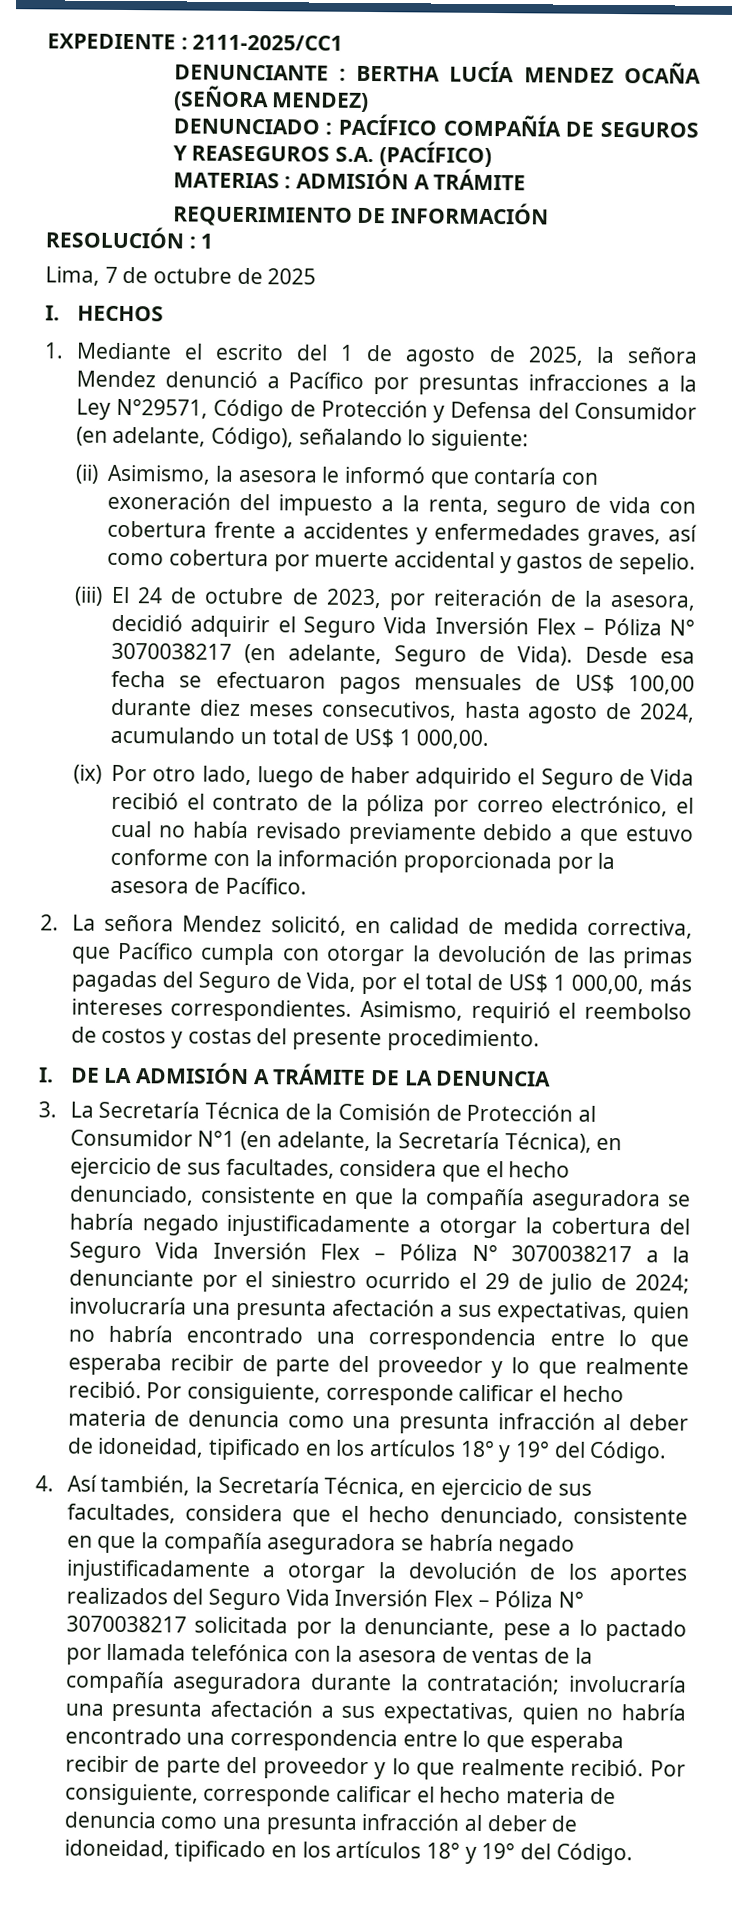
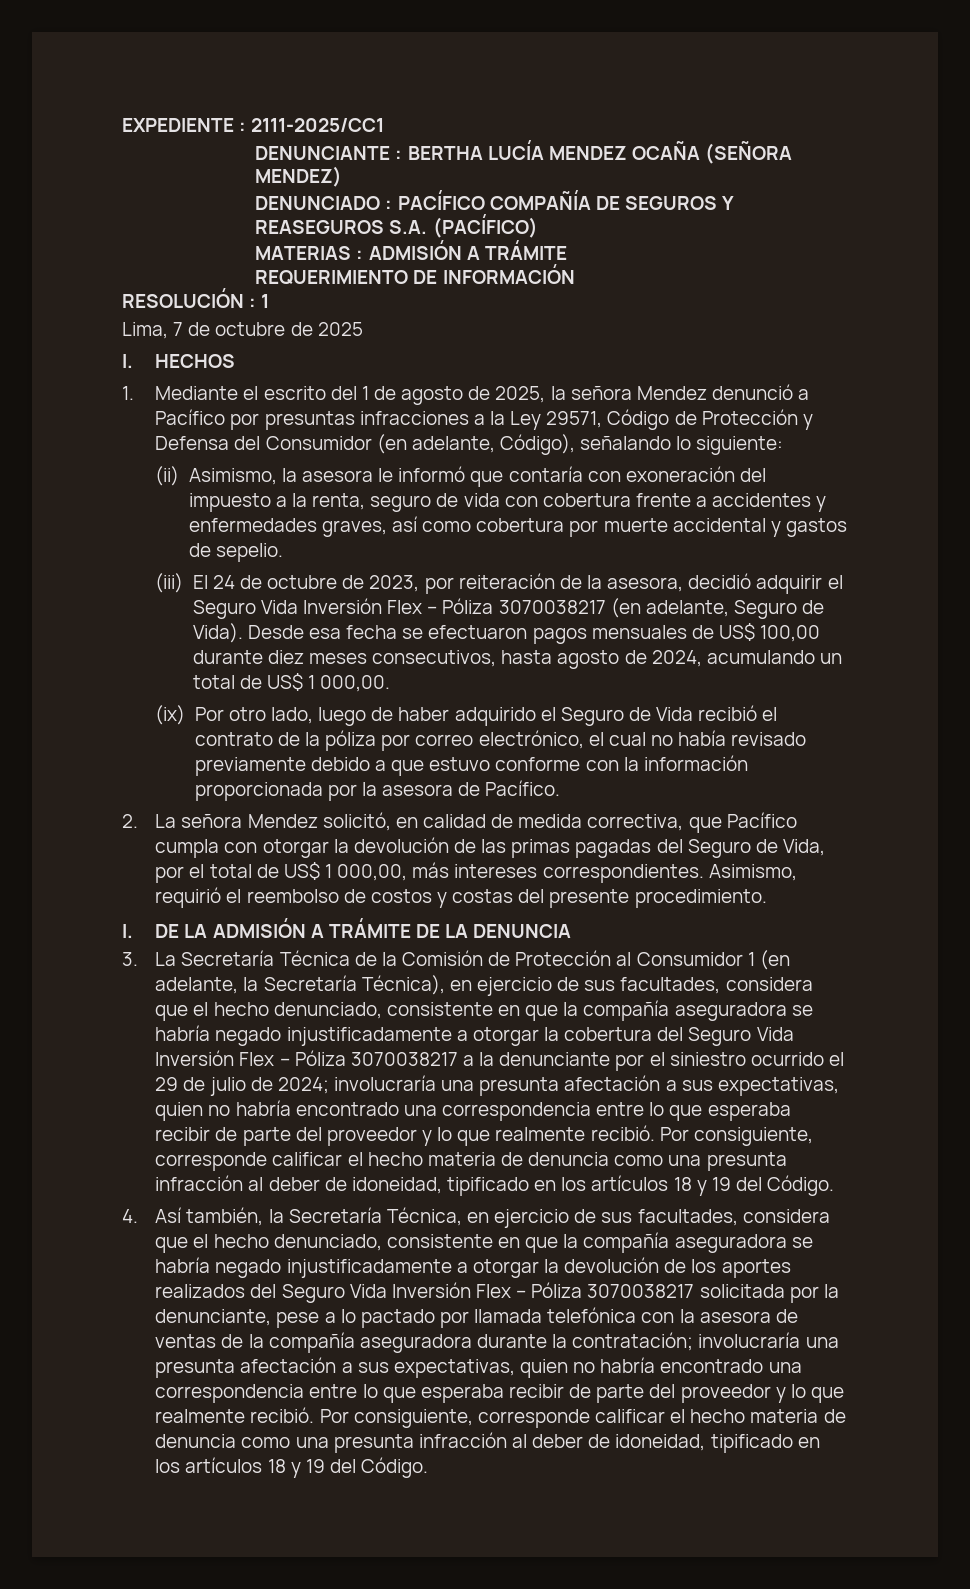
- 1. Mediante el escrito del 1 de agosto de 2025, la señora Mendez denunció a Pacífico por presuntas infracciones a la Ley N°29571, Código de Protección y Defensa del Consumidor (en adelante, Código), señalando lo siguiente:
+ 1. Mediante el escrito del 1 de agosto de 2025, la señora Mendez denunció a Pacífico por presuntas infracciones a la Ley 29571, Código de Protección y Defensa del Consumidor (en adelante, Código), señalando lo siguiente:
- (iii) El 24 de octubre de 2023, por reiteración de la asesora, decidió adquirir el Seguro Vida Inversión Flex – Póliza N° 3070038217 (en adelante, Seguro de Vida).
+ (iii) El 24 de octubre de 2023, por reiteración de la asesora, decidió adquirir el Seguro Vida Inversión Flex – Póliza 3070038217 (en adelante, Seguro de Vida).
- 3. La Secretaría Técnica de la Comisión de Protección al Consumidor N°1 (en adelante, la Secretaría Técnica), en ejercicio de sus facultades, considera que el hecho denunciado, consistente en que la compañía aseguradora se habría negado injustificadamente a otorgar la cobertura del Seguro Vida Inversión Flex – Póliza N° 3070038217 a la denunciante por el siniestro ocurrido el 29 de julio de 2024; involucraría una presunta afectación a sus expectativas, quien no habría encontrado una correspondencia entre lo que esperaba recibir de parte del proveedor y lo que realmente recibió. Por consiguiente, corresponde calificar el hecho materia de denuncia como una presunta infracción al deber de idoneidad, tipificado en los artículos 18° y 19° del Código.
+ 3. La Secretaría Técnica de la Comisión de Protección al Consumidor 1 (en adelante, la Secretaría Técnica), en ejercicio de sus facultades, considera que el hecho denunciado, consistente en que la compañía aseguradora se habría negado injustificadamente a otorgar la cobertura del Seguro Vida Inversión Flex – Póliza 3070038217 a la denunciante por el siniestro ocurrido el 29 de julio de 2024; involucraría una presunta afectación a sus expectativas, quien no habría encontrado una correspondencia entre lo que esperaba recibir de parte del proveedor y lo que realmente recibió. Por consiguiente, corresponde calificar el hecho materia de denuncia como una presunta infracción al deber de idoneidad, tipificado en los artículos 18 y 19 del Código.
- 4. Así también, la Secretaría Técnica, en ejercicio de sus facultades, considera que el hecho denunciado, consistente en que la compañía aseguradora se habría negado injustificadamente a otorgar la devolución de los aportes realizados del Seguro Vida Inversión Flex – Póliza N° 3070038217 solicitada por la denunciante, pese a lo pactado por llamada telefónica con la asesora de ventas de la compañía aseguradora durante la contratación; involucraría una presunta afectación a sus expectativas, quien no habría encontrado una correspondencia entre lo que esperaba recibir de parte del proveedor y lo que realmente recibió. Por consiguiente, corresponde calificar el hecho materia de denuncia como una presunta infracción al deber de idoneidad, tipificado en los artículos 18° y 19° del Código.
+ 4. Así también, la Secretaría Técnica, en ejercicio de sus facultades, considera que el hecho denunciado, consistente en que la compañía aseguradora se habría negado injustificadamente a otorgar la devolución de los aportes realizados del Seguro Vida Inversión Flex – Póliza 3070038217 solicitada por la denunciante, pese a lo pactado por llamada telefónica con la asesora de ventas de la compañía aseguradora durante la contratación; involucraría una presunta afectación a sus expectativas, quien no habría encontrado una correspondencia entre lo que esperaba recibir de parte del proveedor y lo que realmente recibió. Por consiguiente, corresponde calificar el hecho materia de denuncia como una presunta infracción al deber de idoneidad, tipificado en los artículos 18 y 19 del Código.

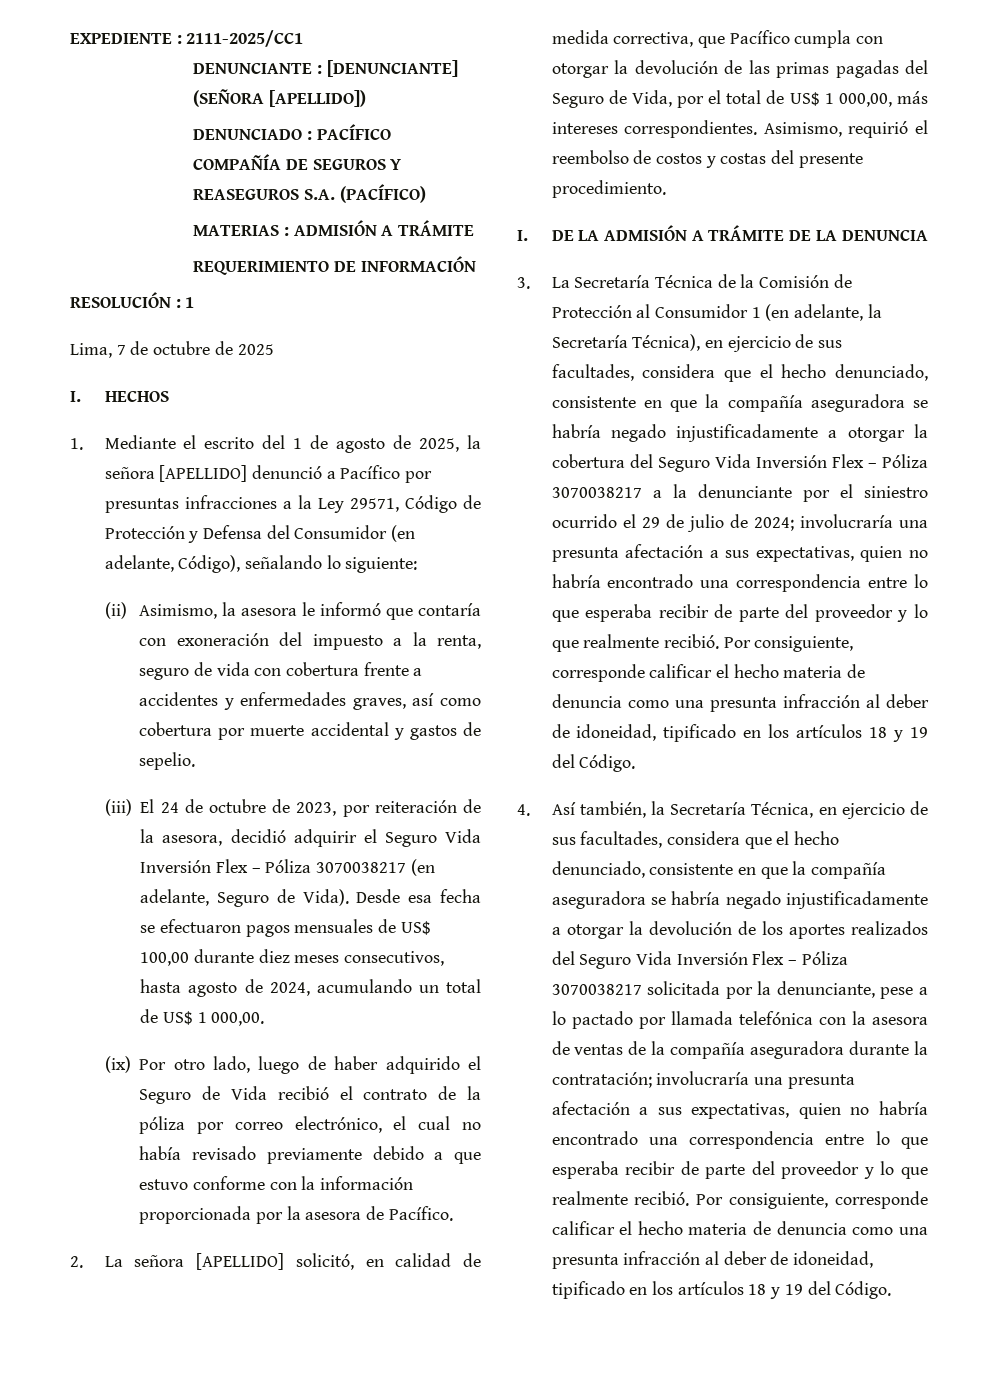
- DENUNCIANTE : BERTHA LUCÍA MENDEZ OCAÑA (SEÑORA MENDEZ)
+ DENUNCIANTE : [DENUNCIANTE] (SEÑORA [APELLIDO])
- 1. Mediante el escrito del 1 de agosto de 2025, la señora Mendez denunció a Pacífico por presuntas infracciones a la Ley 29571, Código de Protección y Defensa del Consumidor (en adelante, Código), señalando lo siguiente:
+ 1. Mediante el escrito del 1 de agosto de 2025, la señora [APELLIDO] denunció a Pacífico por presuntas infracciones a la Ley 29571, Código de Protección y Defensa del Consumidor (en adelante, Código), señalando lo siguiente:
- 2. La señora Mendez solicitó, en calidad de medida correctiva, que Pacífico cumpla con otorgar la devolución de las primas pagadas del Seguro de Vida, por el total de US$ 1 000,00, más intereses correspondientes.
+ 2. La señora [APELLIDO] solicitó, en calidad de medida correctiva, que Pacífico cumpla con otorgar la devolución de las primas pagadas del Seguro de Vida, por el total de US$ 1 000,00, más intereses correspondientes.

